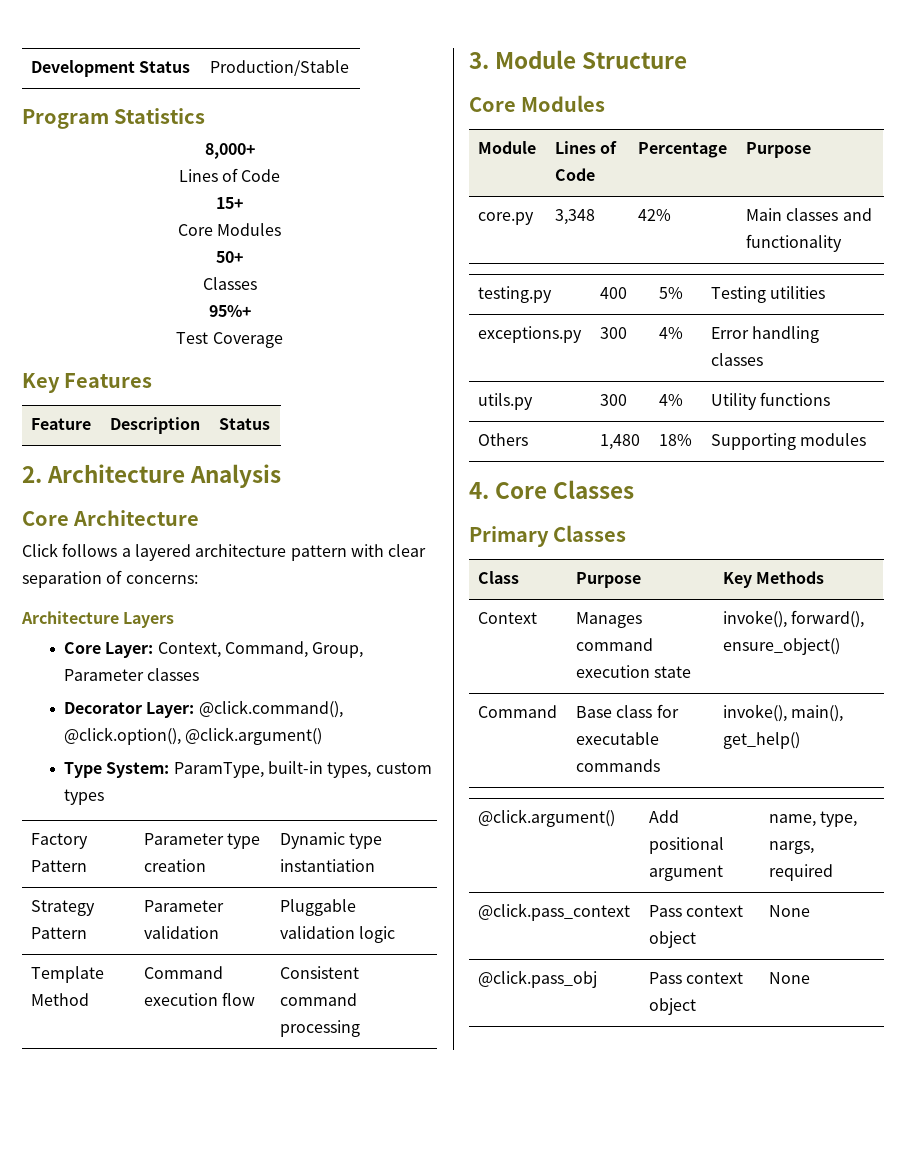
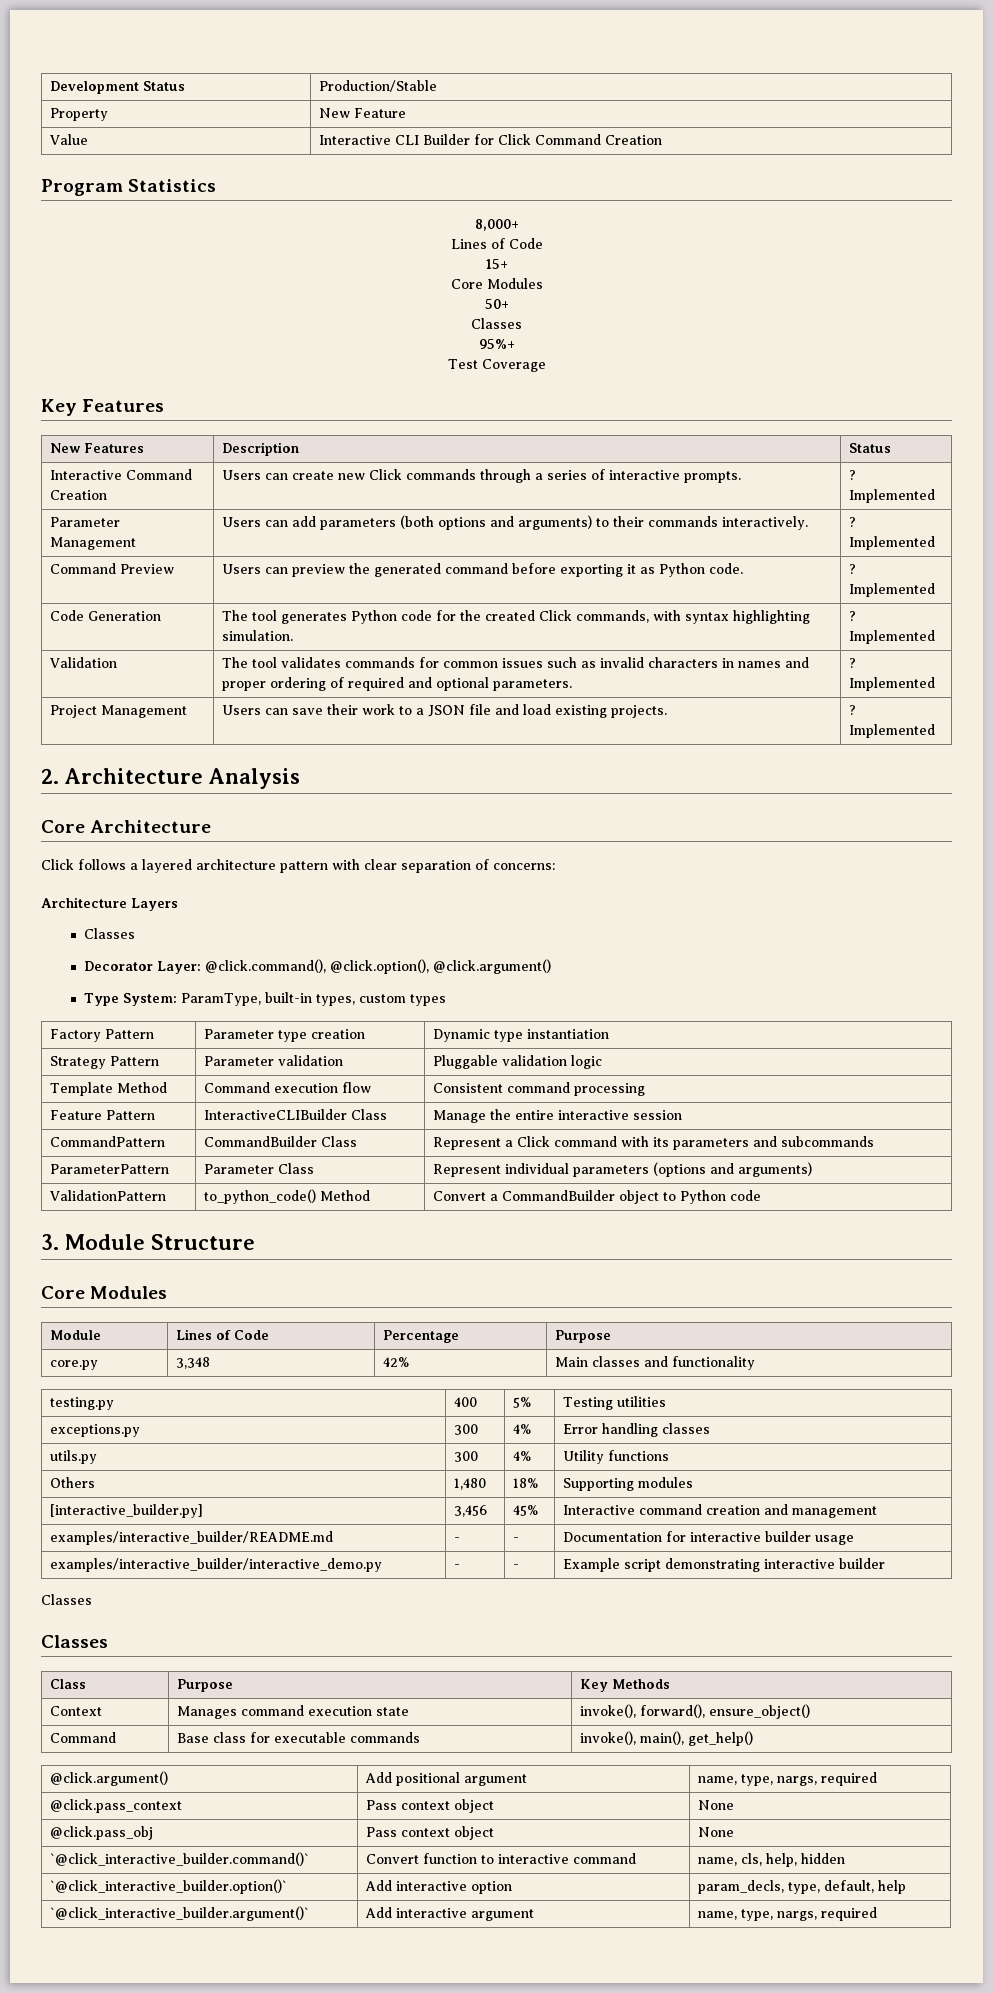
+ Property | New Feature
+ Value | Interactive CLI Builder for Click Command Creation
- Feature | Description | Status
+ New Features | Description | Status
+ Interactive Command Creation | Users can create new Click commands through a series of interactive prompts. | ? Implemented
+ Parameter Management | Users can add parameters (both options and arguments) to their commands interactively. | ? Implemented
+ Command Preview | Users can preview the generated command before exporting it as Python code. | ? Implemented
+ Code Generation | The tool generates Python code for the created Click commands, with syntax highlighting simulation. | ? Implemented
+ Validation | The tool validates commands for common issues such as invalid characters in names and proper ordering of required and optional parameters. | ? Implemented
+ Project Management | Users can save their work to a JSON file and load existing projects. | ? Implemented
  Architecture Layers
- Core Layer: Context, Command, Group, Parameter classes
+ Classes
+ Feature Pattern | InteractiveCLIBuilder Class | Manage the entire interactive session
+ CommandPattern | CommandBuilder Class | Represent a Click command with its parameters and subcommands
+ ParameterPattern | Parameter Class | Represent individual parameters (options and arguments)
+ ValidationPattern | to_python_code() Method | Convert a CommandBuilder object to Python code
- 4. Core Classes
- Primary Classes
+ [interactive_builder.py] | 3,456 | 45% | Interactive command creation and management
+ examples/interactive_builder/README.md | - | - | Documentation for interactive builder usage
+ examples/interactive_builder/interactive_demo.py | - | - | Example script demonstrating interactive builder
+ Classes
+ Classes
+ `@click_interactive_builder.command()` | Convert function to interactive command | name, cls, help, hidden
+ `@click_interactive_builder.option()` | Add interactive option | param_decls, type, default, help
+ `@click_interactive_builder.argument()` | Add interactive argument | name, type, nargs, required

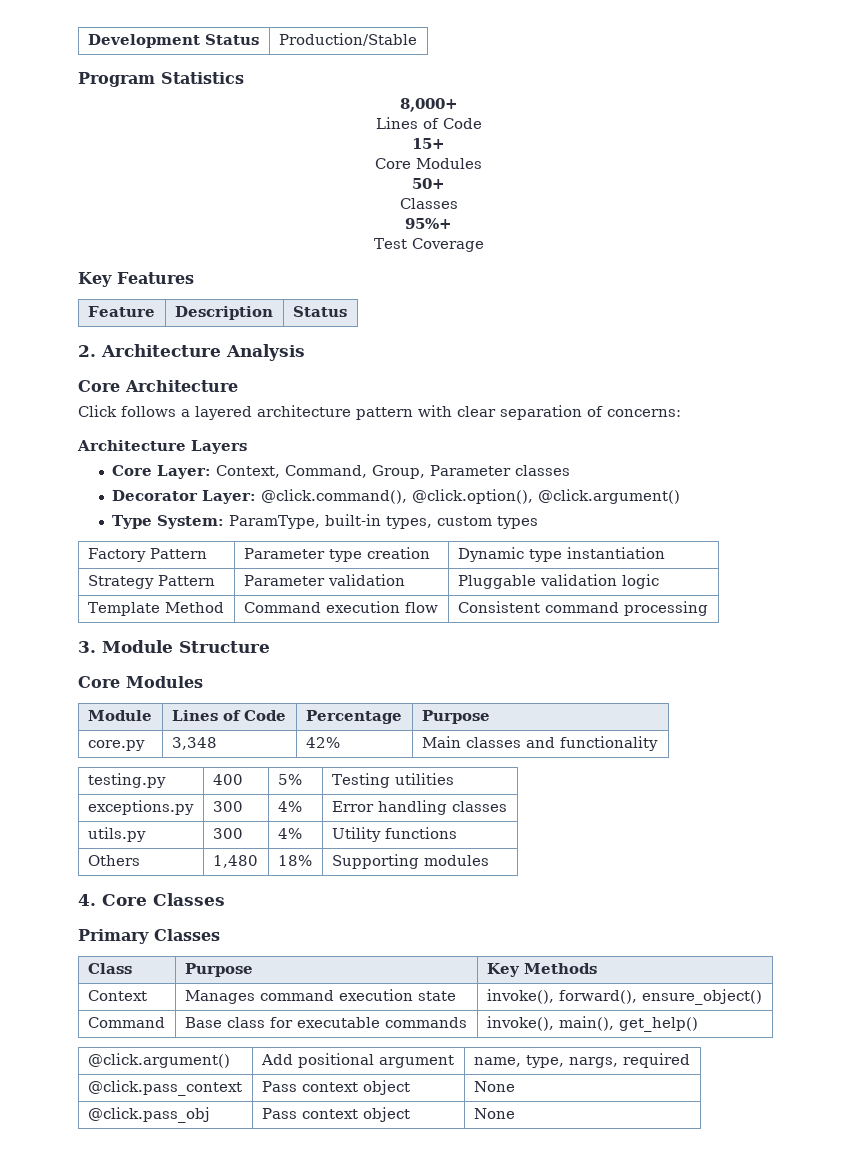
- Property | New Feature
- Value | Interactive CLI Builder for Click Command Creation
- New Features | Description | Status
+ Feature | Description | Status
- Interactive Command Creation | Users can create new Click commands through a series of interactive prompts. | ? Implemented
- Parameter Management | Users can add parameters (both options and arguments) to their commands interactively. | ? Implemented
- Command Preview | Users can preview the generated command before exporting it as Python code. | ? Implemented
- Code Generation | The tool generates Python code for the created Click commands, with syntax highlighting simulation. | ? Implemented
- Validation | The tool validates commands for common issues such as invalid characters in names and proper ordering of required and optional parameters. | ? Implemented
- Project Management | Users can save their work to a JSON file and load existing projects. | ? Implemented
  Architecture Layers
- Classes
+ Core Layer: Context, Command, Group, Parameter classes
- Feature Pattern | InteractiveCLIBuilder Class | Manage the entire interactive session
- CommandPattern | CommandBuilder Class | Represent a Click command with its parameters and subcommands
- ParameterPattern | Parameter Class | Represent individual parameters (options and arguments)
- ValidationPattern | to_python_code() Method | Convert a CommandBuilder object to Python code
- [interactive_builder.py] | 3,456 | 45% | Interactive command creation and management
- examples/interactive_builder/README.md | - | - | Documentation for interactive builder usage
- examples/interactive_builder/interactive_demo.py | - | - | Example script demonstrating interactive builder
- Classes
- Classes
+ 4. Core Classes
+ Primary Classes
- `@click_interactive_builder.command()` | Convert function to interactive command | name, cls, help, hidden
- `@click_interactive_builder.option()` | Add interactive option | param_decls, type, default, help
- `@click_interactive_builder.argument()` | Add interactive argument | name, type, nargs, required

